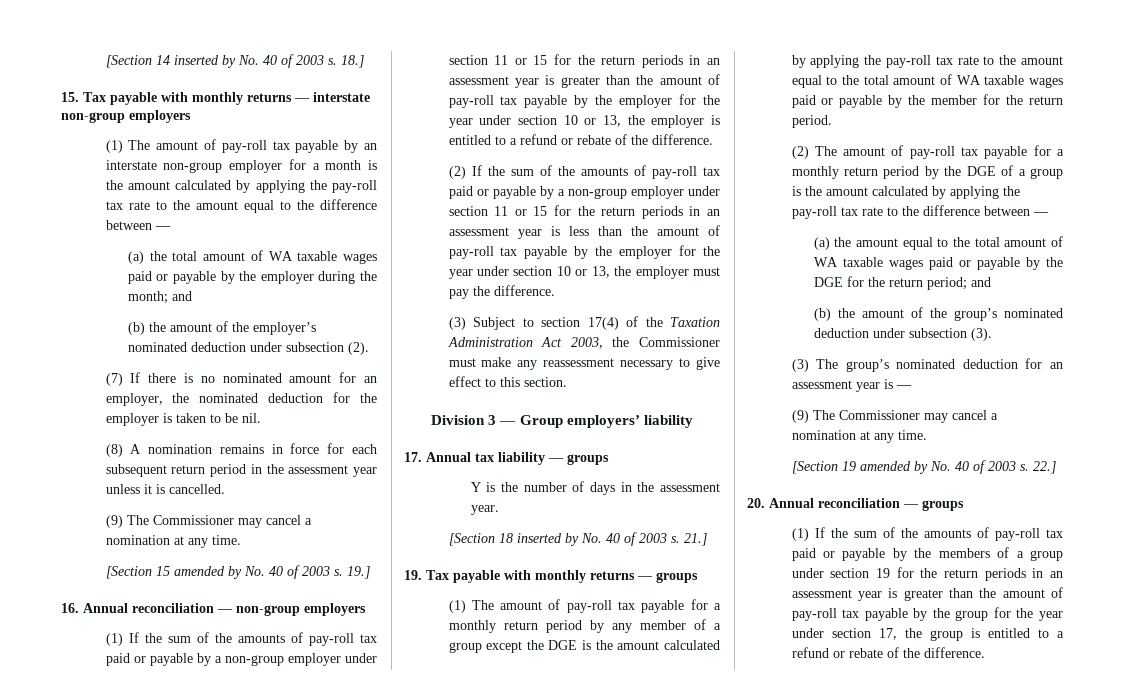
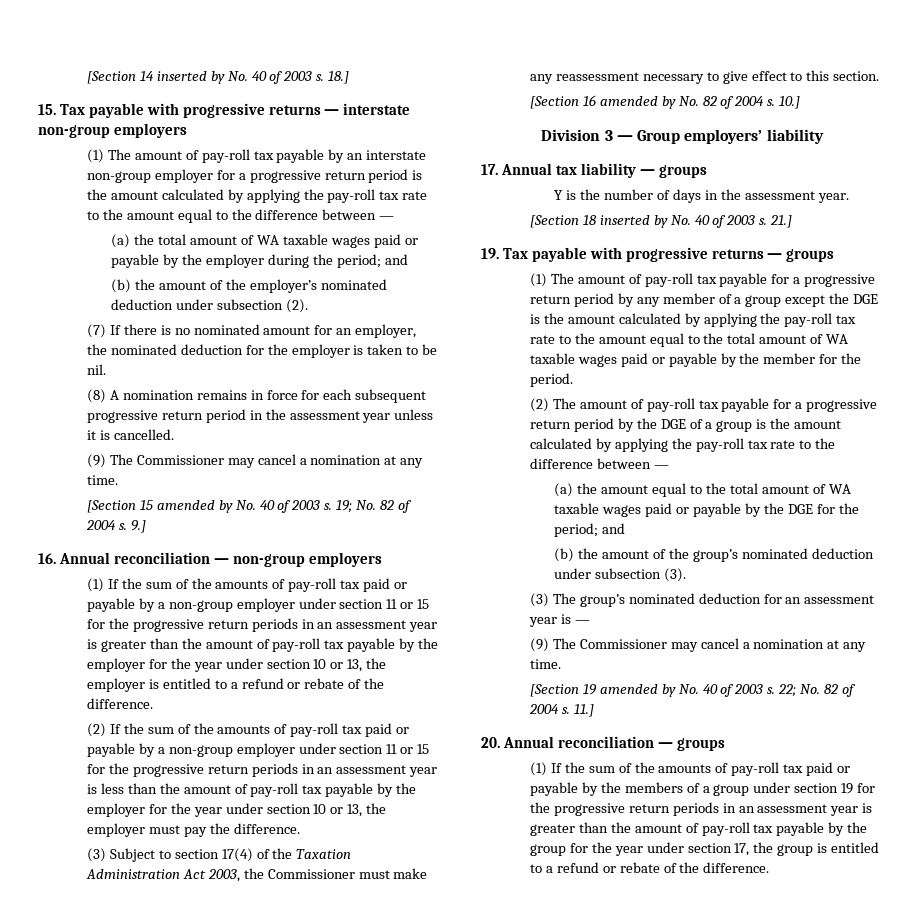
- 15. Tax payable with monthly returns — interstate non-group employers
+ 15. Tax payable with progressive returns — interstate non-group employers
- (1) The amount of pay-roll tax payable by an interstate non-group employer for a month is the amount calculated by applying the pay-roll tax rate to the amount equal to the difference between —
+ (1) The amount of pay-roll tax payable by an interstate non-group employer for a progressive return period is the amount calculated by applying the pay-roll tax rate to the amount equal to the difference between —
- (a) the total amount of WA taxable wages paid or payable by the employer during the month; and
+ (a) the total amount of WA taxable wages paid or payable by the employer during the period; and
- (8) A nomination remains in force for each subsequent return period in the assessment year unless it is cancelled.
+ (8) A nomination remains in force for each subsequent progressive return period in the assessment year unless it is cancelled.
- 19.]
+ 19; No. 82 of 2004 s. 9.]
- (1) If the sum of the amounts of pay-roll tax paid or payable by a non-group employer under section 11 or 15 for the return periods in an assessment year is greater than the amount of pay-roll tax payable by the employer for the year under section 10 or 13, the employer is entitled to a refund or rebate of the difference.
+ (1) If the sum of the amounts of pay-roll tax paid or payable by a non-group employer under section 11 or 15 for the progressive return periods in an assessment year is greater than the amount of pay-roll tax payable by the employer for the year under section 10 or 13, the employer is entitled to a refund or rebate of the difference.
- (2) If the sum of the amounts of pay-roll tax paid or payable by a non-group employer under section 11 or 15 for the return periods in an assessment year is less than the amount of pay-roll tax payable by the employer for the year under section 10 or 13, the employer must pay the difference.
+ (2) If the sum of the amounts of pay-roll tax paid or payable by a non-group employer under section 11 or 15 for the progressive return periods in an assessment year is less than the amount of pay-roll tax payable by the employer for the year under section 10 or 13, the employer must pay the difference.
+ [Section 16 amended by No. 82 of 2004 s. 10.]
- 19. Tax payable with monthly returns — groups
+ 19. Tax payable with progressive returns — groups
- (1) The amount of pay-roll tax payable for a monthly return period by any member of a group except the DGE is the amount calculated by applying the pay-roll tax rate to the amount equal to the total amount of WA taxable wages paid or payable by the member for the return period.
+ (1) The amount of pay-roll tax payable for a progressive return period by any member of a group except the DGE is the amount calculated by applying the pay-roll tax rate to the amount equal to the total amount of WA taxable wages paid or payable by the member for the period.
- (2) The amount of pay-roll tax payable for a monthly return period by the DGE of a group is the amount calculated by applying the pay-roll tax rate to the difference between —
+ (2) The amount of pay-roll tax payable for a progressive return period by the DGE of a group is the amount calculated by applying the pay-roll tax rate to the difference between —
- (a) the amount equal to the total amount of WA taxable wages paid or payable by the DGE for the return period; and
+ (a) the amount equal to the total amount of WA taxable wages paid or payable by the DGE for the period; and
- 22.]
+ 22; No. 82 of 2004 s. 11.]
- (1) If the sum of the amounts of pay-roll tax paid or payable by the members of a group under section 19 for the return periods in an assessment year is greater than the amount of pay-roll tax payable by the group for the year under section 17, the group is entitled to a refund or rebate of the difference.
+ (1) If the sum of the amounts of pay-roll tax paid or payable by the members of a group under section 19 for the progressive return periods in an assessment year is greater than the amount of pay-roll tax payable by the group for the year under section 17, the group is entitled to a refund or rebate of the difference.

